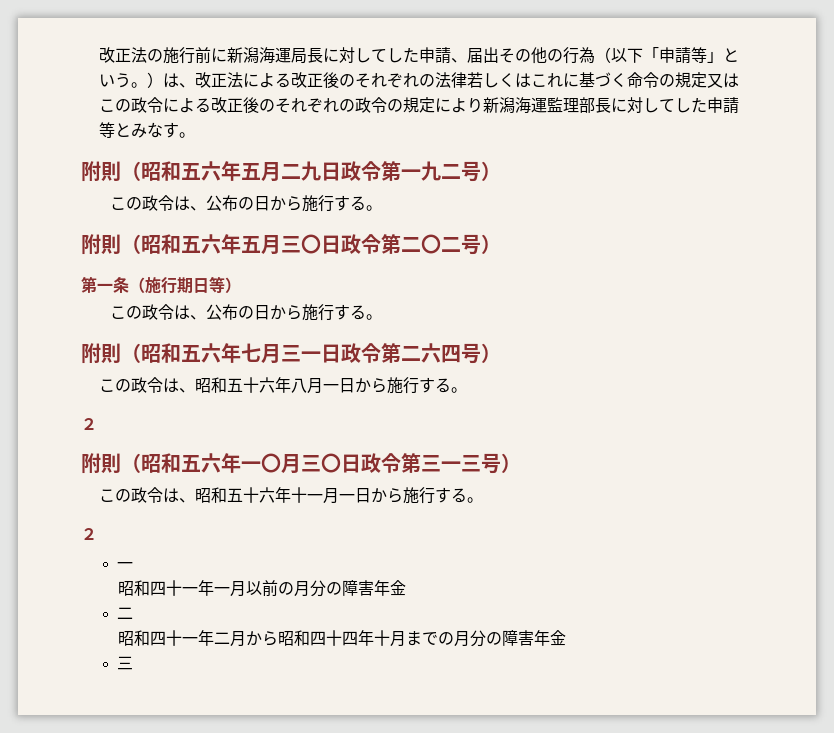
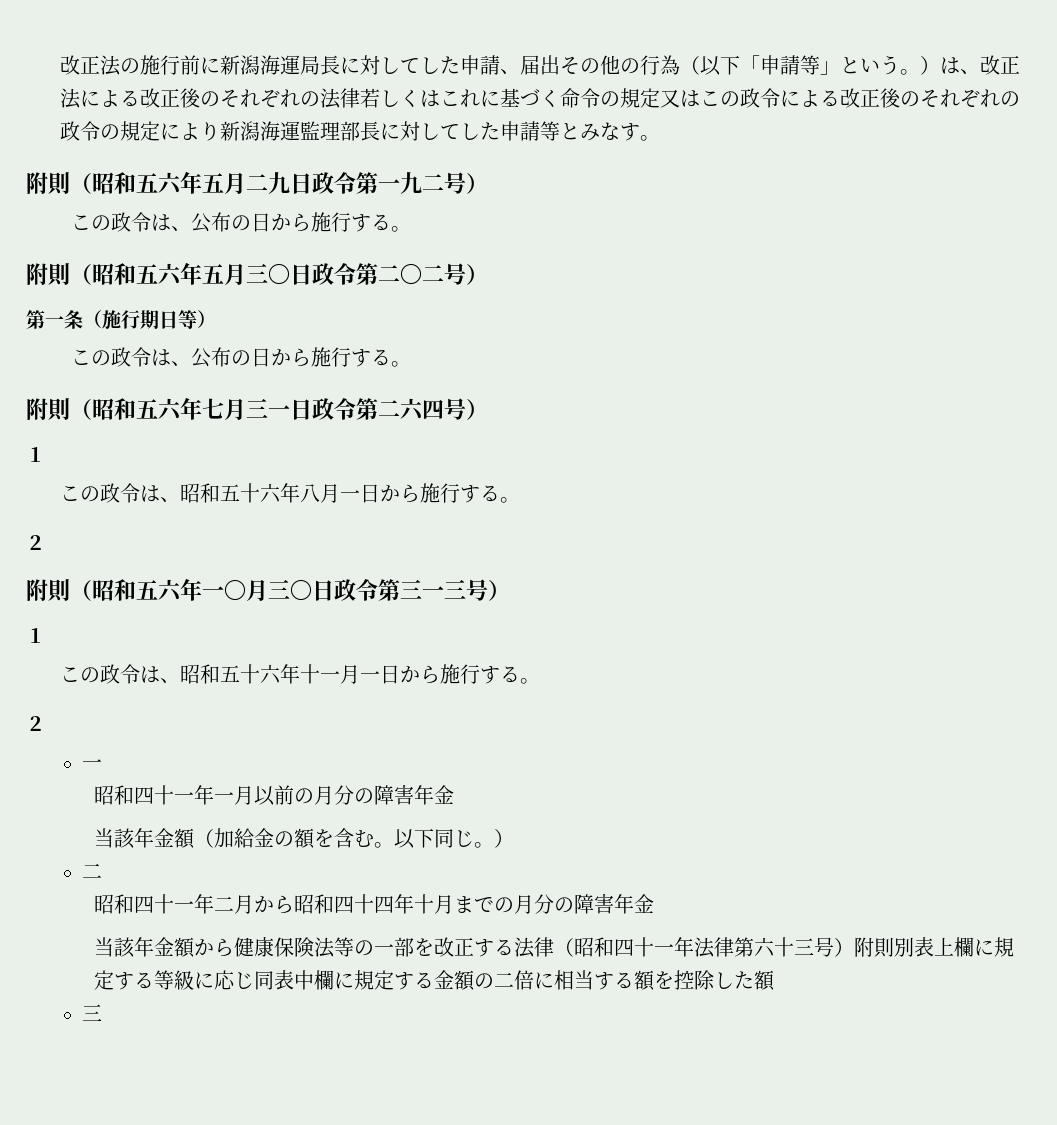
  附則（昭和五六年七月三一日政令第二六四号）
+ １
  附則（昭和五六年一〇月三〇日政令第三一三号）
+ １
+ 当該年金額（加給金の額を含む。以下同じ。）
+ 当該年金額から健康保険法等の一部を改正する法律（昭和四十一年法律第六十三号）附則別表上欄に規定する等級に応じ同表中欄に規定する金額の二倍に相当する額を控除した額

